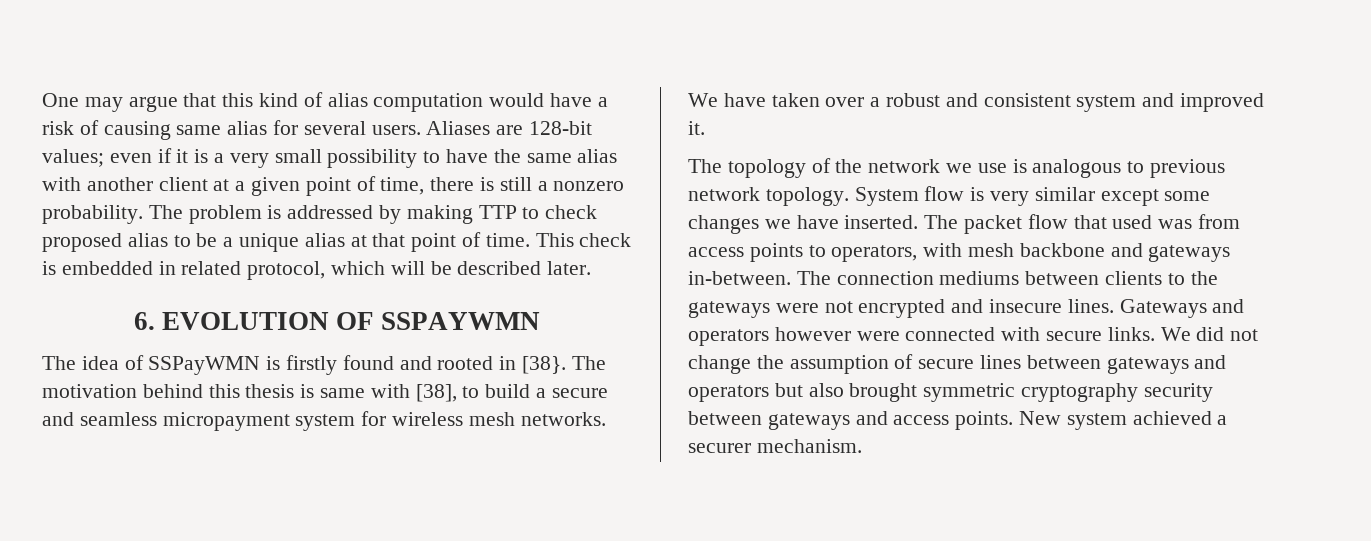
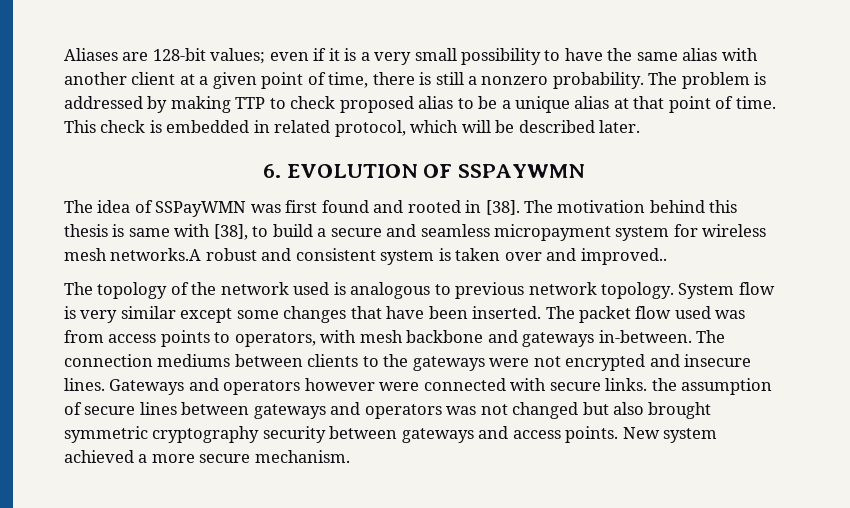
- One may argue that this kind of alias computation would have a risk of causing same alias for several users.
- The idea of SSPayWMN is firstly found and rooted in [38}.
+ The idea of SSPayWMN was first found and rooted in [38].
- The motivation behind this thesis is same with [38], to build a secure and seamless micropayment system for wireless mesh networks. We have taken over a robust and consistent system and improved it.
+ The motivation behind this thesis is same with [38], to build a secure and seamless micropayment system for wireless mesh networks.A robust and consistent system is taken over and improved..
- The topology of the network we use is analogous to previous network topology.
+ The topology of the network used is analogous to previous network topology.
- System flow is very similar except some changes we have inserted.
+ System flow is very similar except some changes that have been inserted.
- The packet flow that used was from access points to operators, with mesh backbone and gateways in-between.
+ The packet flow used was from access points to operators, with mesh backbone and gateways in-between.
- Gateways and operators however were connected with secure links. We did not change the assumption of secure lines between gateways and operators but also brought symmetric cryptography security between gateways and access points.
+ Gateways and operators however were connected with secure links. the assumption of secure lines between gateways and operators was not changed but also brought symmetric cryptography security between gateways and access points.
- New system achieved a securer mechanism.
+ New system achieved a more secure mechanism.

